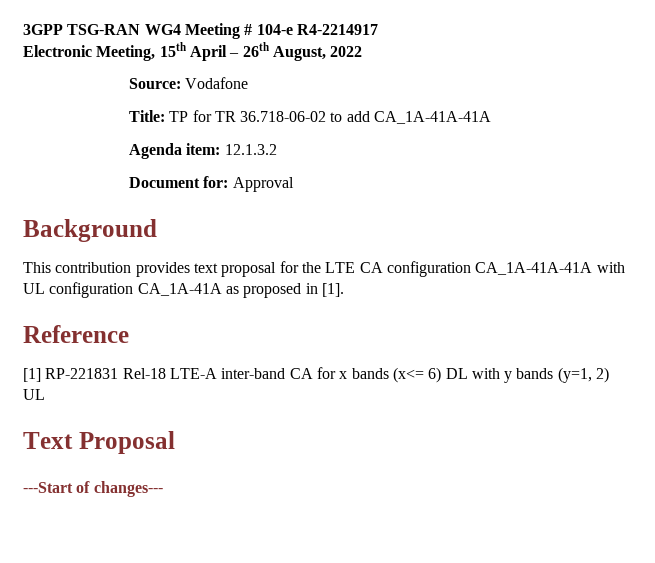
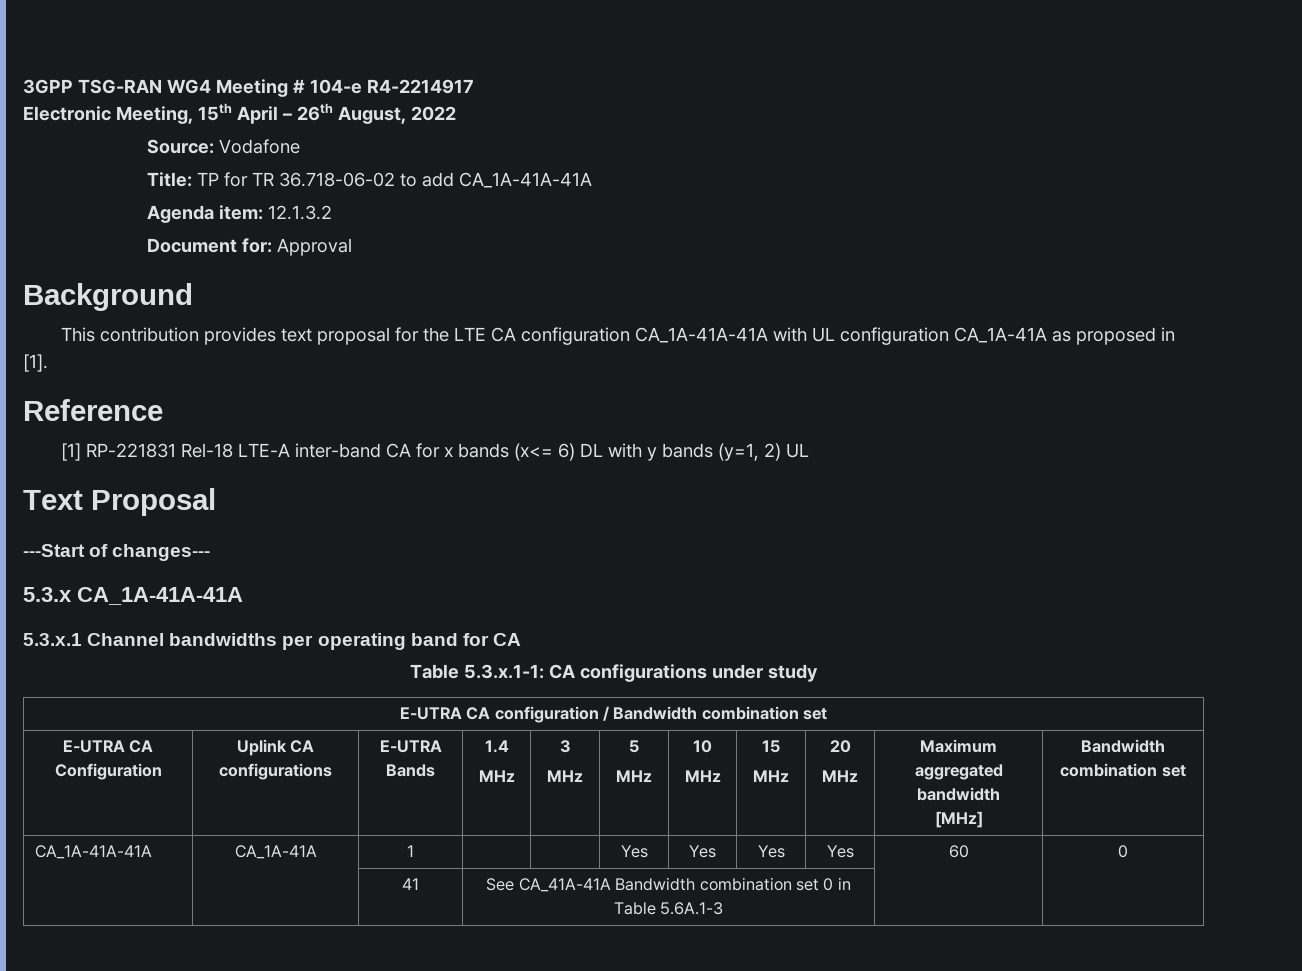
+ 5.3.x CA_1A-41A-41A
+ 5.3.x.1 Channel bandwidths per operating band for CA
+ Table 5.3.x.1-1: CA configurations under study
+ E-UTRA CA configuration / Bandwidth combination set
+ E-UTRA CA Configuration | Uplink CA configurations | E-UTRA Bands | 1.4
+ MHz | 3
+ MHz | 5
+ MHz | 10
+ MHz | 15
+ MHz | 20
+ MHz | Maximum aggregated bandwidth
+ [MHz] | Bandwidth combination set
+ CA_1A-41A-41A | CA_1A-41A | 1 | | | Yes | Yes | Yes | Yes | 60 | 0
+ | | 41 | See CA_41A-41A Bandwidth combination set 0 in Table 5.6A.1-3 | |

